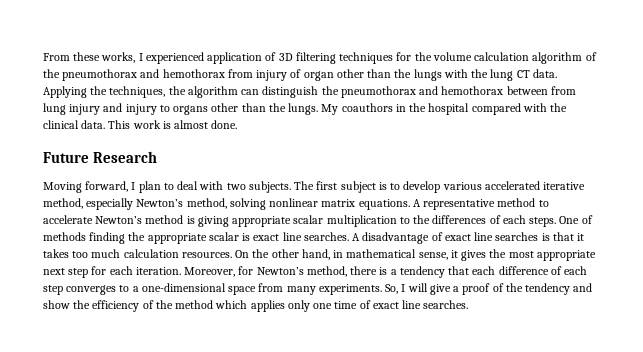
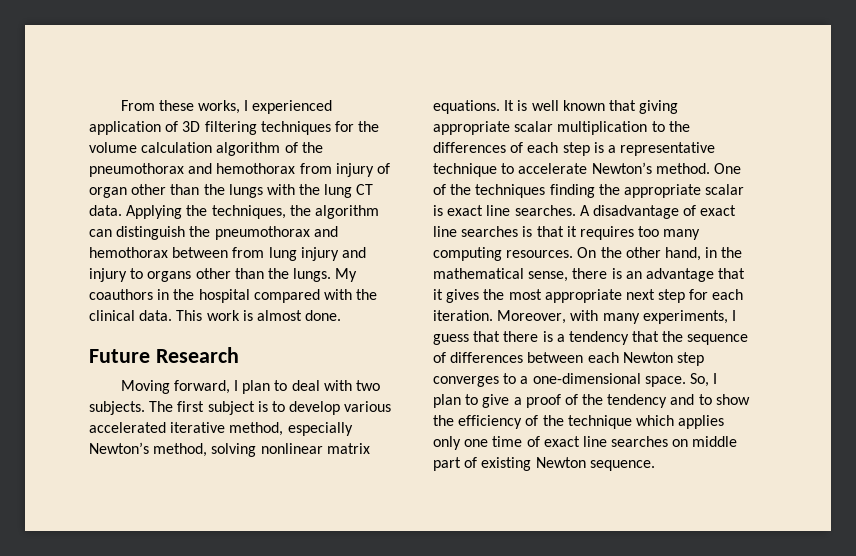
- A representative method to accelerate Newton’s method is giving appropriate scalar multiplication to the differences of each steps. One of methods finding the appropriate scalar is exact line searches.
+ It is well known that giving appropriate scalar multiplication to the differences of each step is a representative technique to accelerate Newton’s method. One of the techniques finding the appropriate scalar is exact line searches.
- A disadvantage of exact line searches is that it takes too much calculation resources.
+ A disadvantage of exact line searches is that it requires too many computing resources.
- On the other hand, in mathematical sense, it gives the most appropriate next step for each iteration.
+ On the other hand, in the mathematical sense, there is an advantage that it gives the most appropriate next step for each iteration.
- Moreover, for Newton’s method, there is a tendency that each difference of each step converges to a one-dimensional space from many experiments. So, I will give a proof of the tendency and show the efficiency of the method which applies only one time of exact line searches.
+ Moreover, with many experiments, I guess that there is a tendency that the sequence of differences between each Newton step converges to a one-dimensional space. So, I plan to give a proof of the tendency and to show the efficiency of the technique which applies only one time of exact line searches on middle part of existing Newton sequence.

